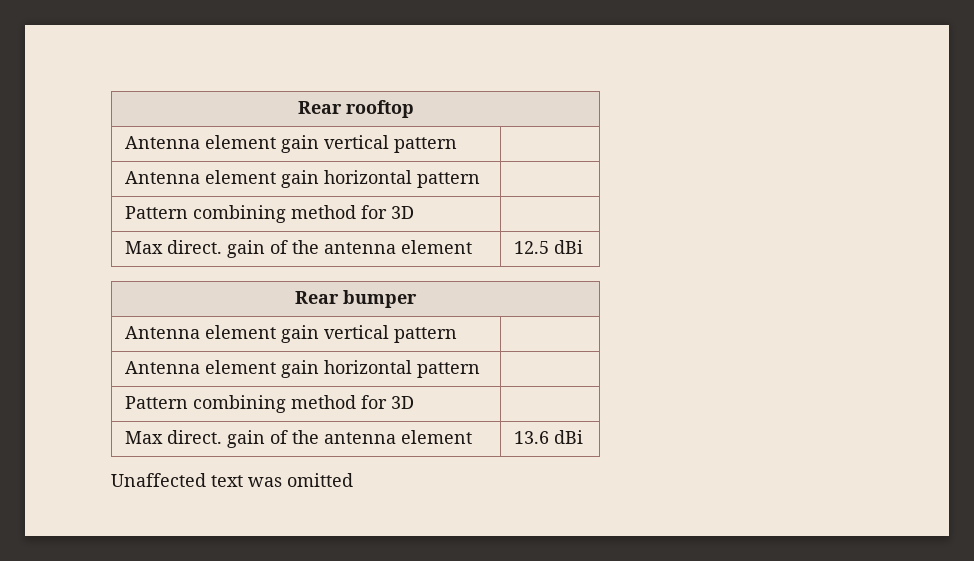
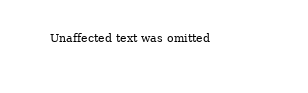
- Rear rooftop
- Antenna element gain vertical pattern |
- Antenna element gain horizontal pattern |
- Pattern combining method for 3D |
- Max direct. gain of the antenna element | 12.5 dBi
- Rear bumper
- Antenna element gain vertical pattern |
- Antenna element gain horizontal pattern |
- Pattern combining method for 3D |
- Max direct. gain of the antenna element | 13.6 dBi

